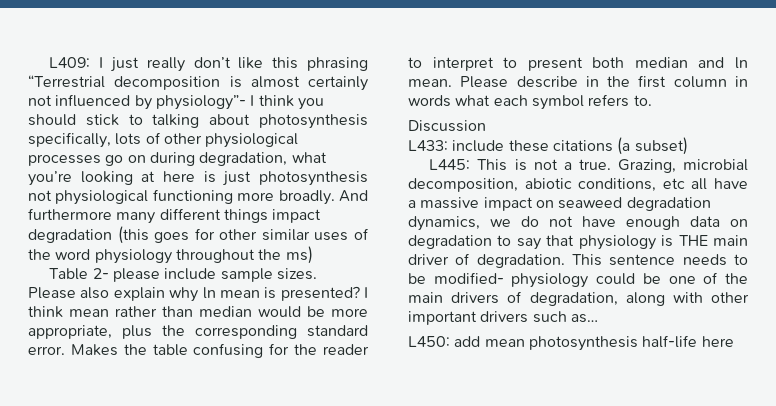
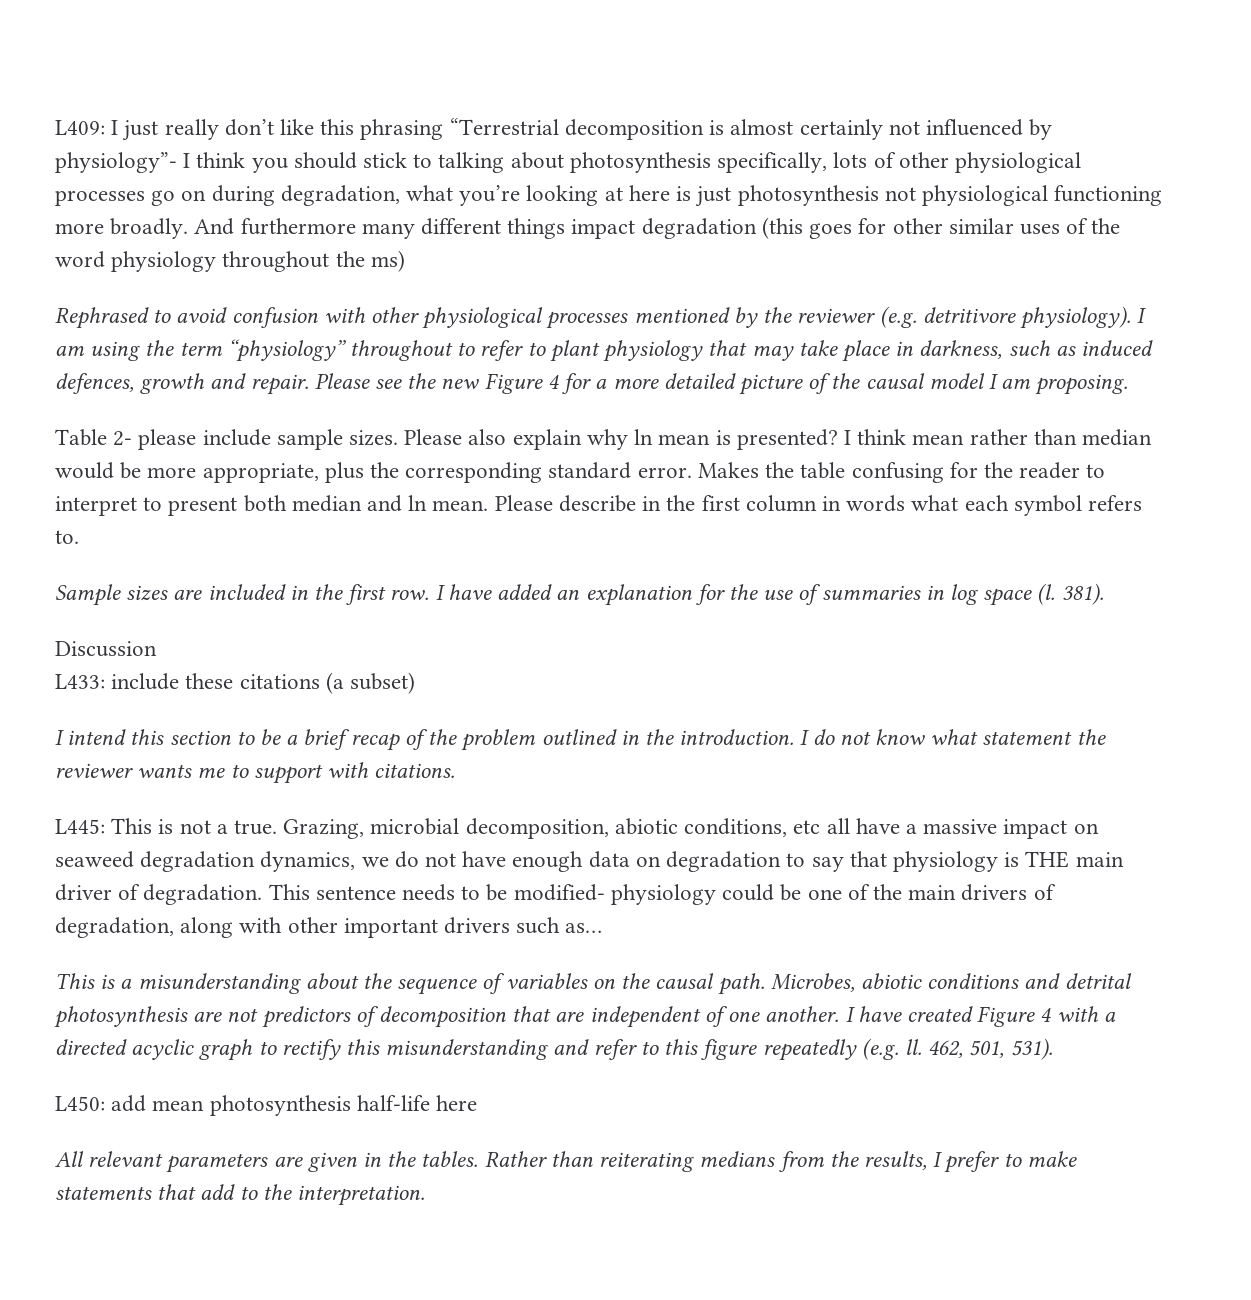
+ Rephrased to avoid confusion with other physiological processes mentioned by the reviewer (e.g. detritivore physiology). I am using the term “physiology” throughout to refer to plant physiology that may take place in darkness, such as induced defences, growth and repair. Please see the new Figure 4 for a more detailed picture of the causal model I am proposing.
+ Sample sizes are included in the first row. I have added an explanation for the use of summaries in log space (l. 381).
+ I intend this section to be a brief recap of the problem outlined in the introduction. I do not know what statement the reviewer wants me to support with citations.
+ This is a misunderstanding about the sequence of variables on the causal path. Microbes, abiotic conditions and detrital photosynthesis are not predictors of decomposition that are independent of one another. I have created Figure 4 with a directed acyclic graph to rectify this misunderstanding and refer to this figure repeatedly (e.g. ll. 462, 501, 531).
+ All relevant parameters are given in the tables. Rather than reiterating medians from the results, I prefer to make statements that add to the interpretation.

